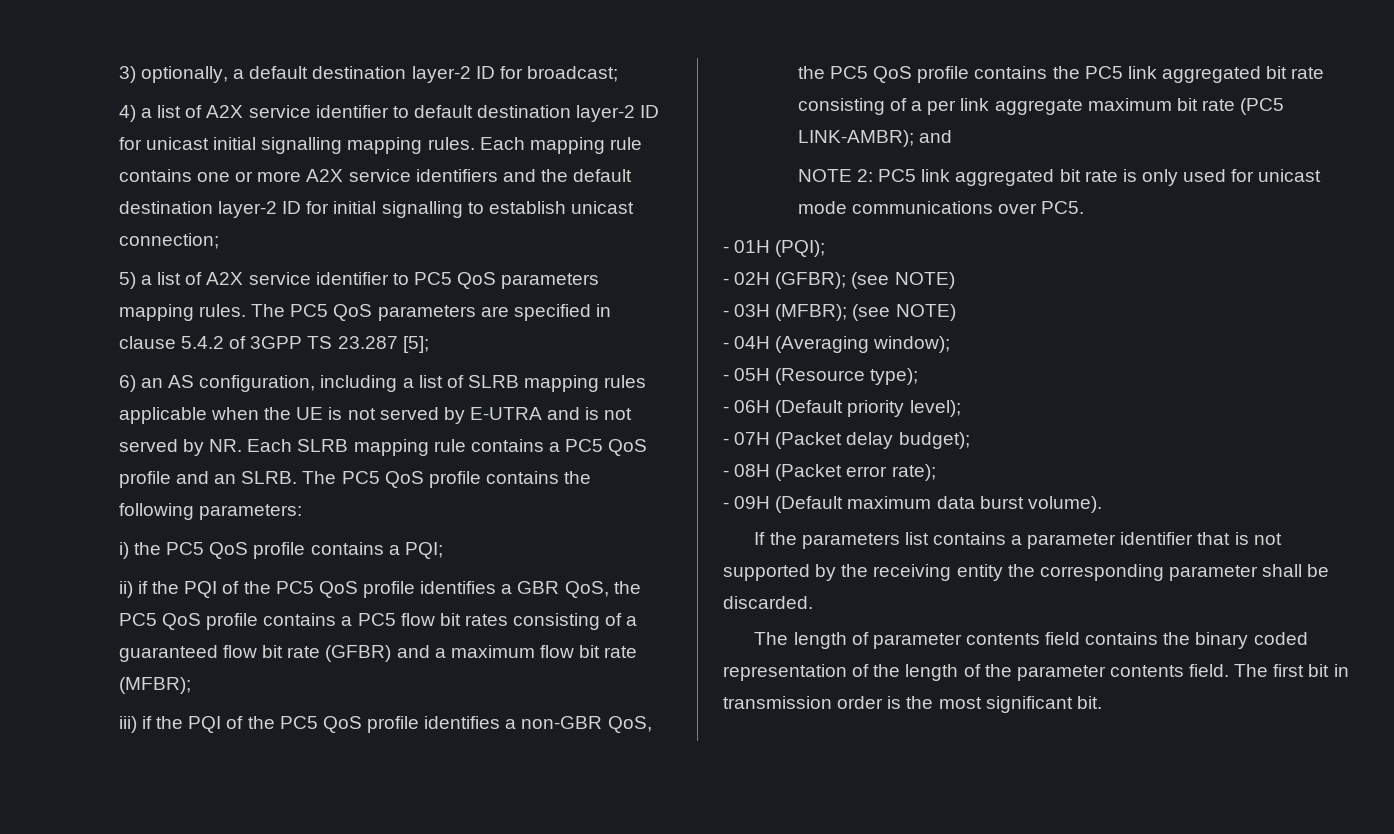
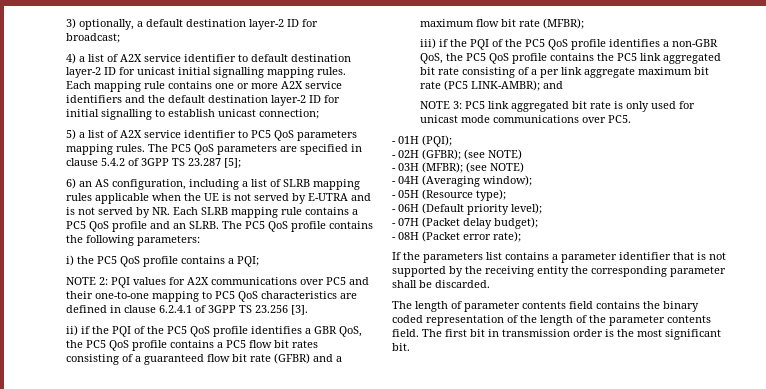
+ NOTE 2: PQI values for A2X communications over PC5 and their one-to-one mapping to PC5 QoS characteristics are defined in clause 6.2.4.1 of 3GPP TS 23.256 [3].
- NOTE 2: PC5 link aggregated bit rate is only used for unicast mode communications over PC5.
+ NOTE 3: PC5 link aggregated bit rate is only used for unicast mode communications over PC5.
- - 09H (Default maximum data burst volume).

